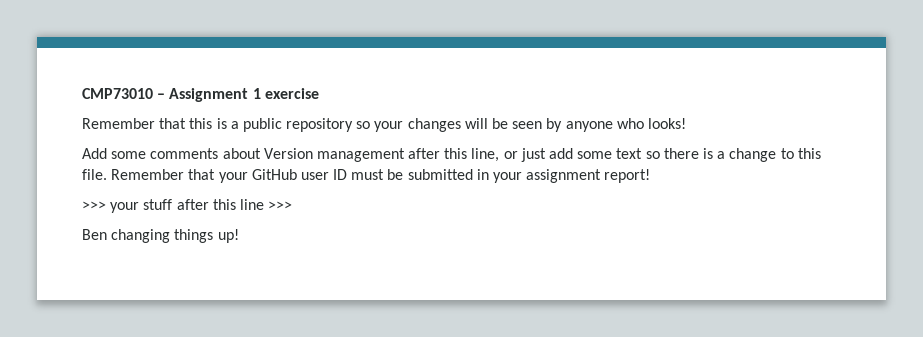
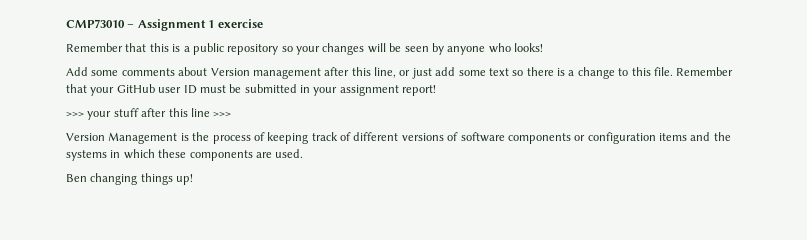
+ Version Management is the process of keeping track of different versions of software components or configuration items and the systems in which these components are used.

